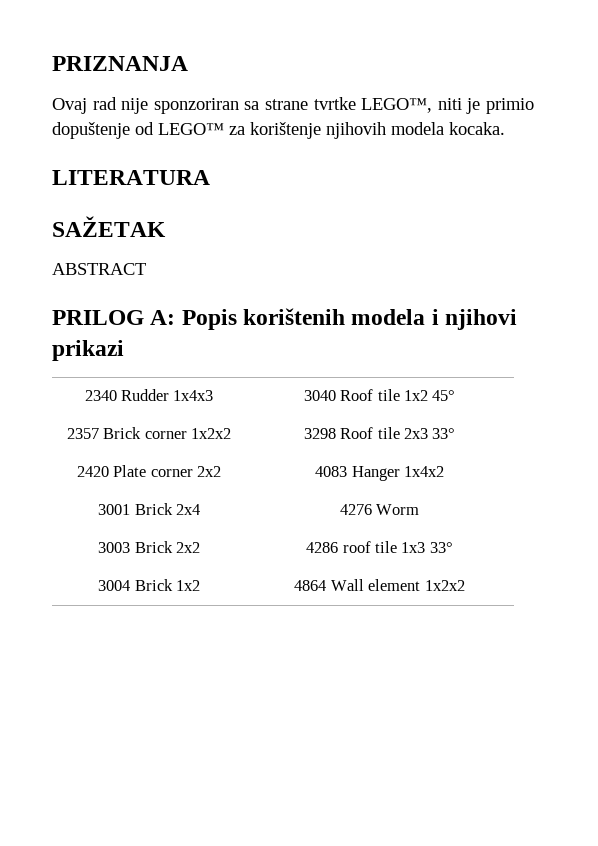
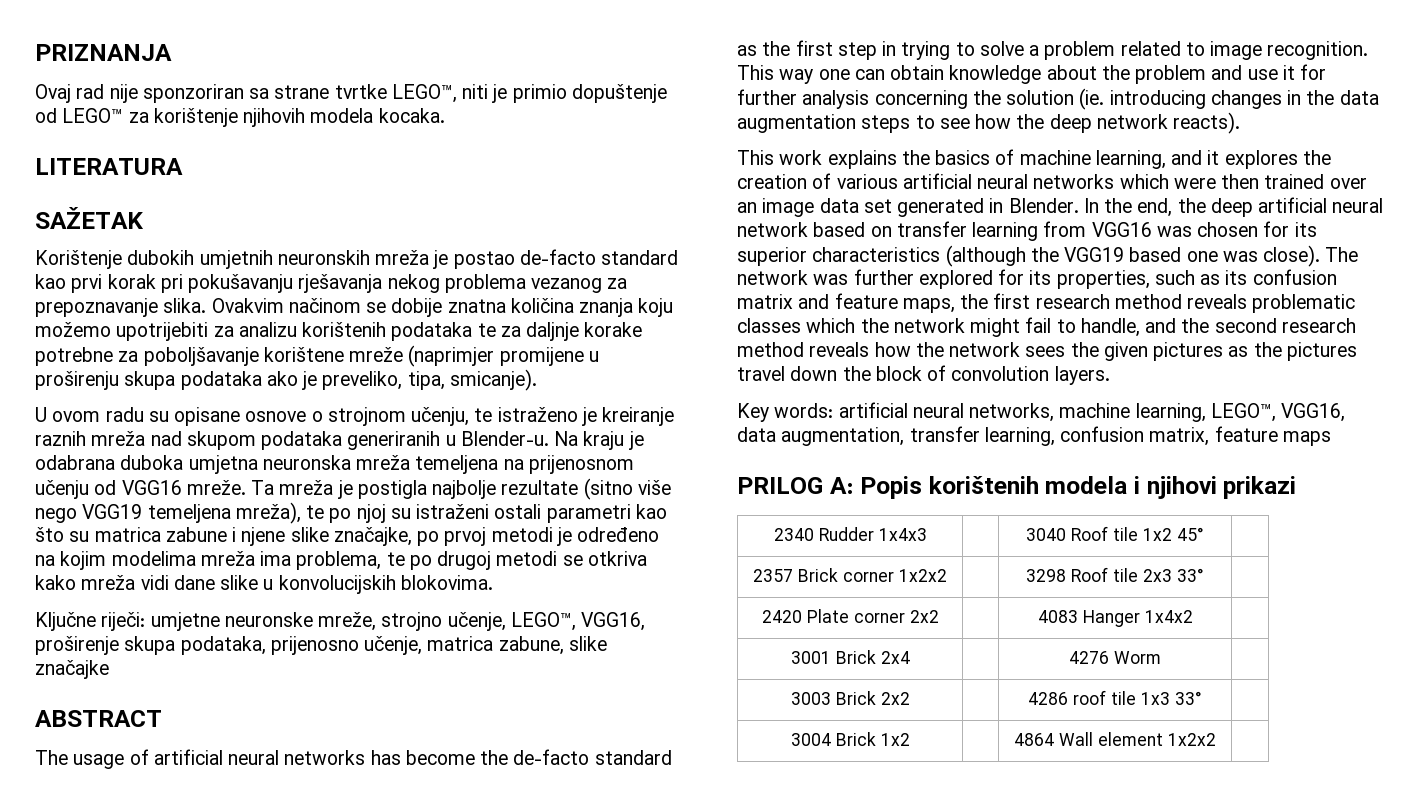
+ Korištenje dubokih umjetnih neuronskih mreža je postao de-facto standard kao prvi korak pri pokušavanju rješavanja nekog problema vezanog za prepoznavanje slika. Ovakvim načinom se dobije znatna količina znanja koju možemo upotrijebiti za analizu korištenih podataka te za daljnje korake potrebne za poboljšavanje korištene mreže (naprimjer promijene u proširenju skupa podataka ako je preveliko, tipa, smicanje).
+ U ovom radu su opisane osnove o strojnom učenju, te istraženo je kreiranje raznih mreža nad skupom podataka generiranih u Blender-u. Na kraju je odabrana duboka umjetna neuronska mreža temeljena na prijenosnom učenju od VGG16 mreže. Ta mreža je postigla najbolje rezultate (sitno više nego VGG19 temeljena mreža), te po njoj su istraženi ostali parametri kao što su matrica zabune i njene slike značajke, po prvoj metodi je određeno na kojim modelima mreža ima problema, te po drugoj metodi se otkriva kako mreža vidi dane slike u konvolucijskih blokovima.
+ Ključne riječi: umjetne neuronske mreže, strojno učenje, LEGO™, VGG16, proširenje skupa podataka, prijenosno učenje, matrica zabune, slike značajke
  ABSTRACT
+ The usage of artificial neural networks has become the de-facto standard as the first step in trying to solve a problem related to image recognition. This way one can obtain knowledge about the problem and use it for further analysis concerning the solution (ie. introducing changes in the data augmentation steps to see how the deep network reacts).
+ This work explains the basics of machine learning, and it explores the creation of various artificial neural networks which were then trained over an image data set generated in Blender. In the end, the deep artificial neural network based on transfer learning from VGG16 was chosen for its superior characteristics (although the VGG19 based one was close). The network was further explored for its properties, such as its confusion matrix and feature maps, the first research method reveals problematic classes which the network might fail to handle, and the second research method reveals how the network sees the given pictures as the pictures travel down the block of convolution layers.
+ Key words: artificial neural networks, machine learning, LEGO™, VGG16, data augmentation, transfer learning, confusion matrix, feature maps

